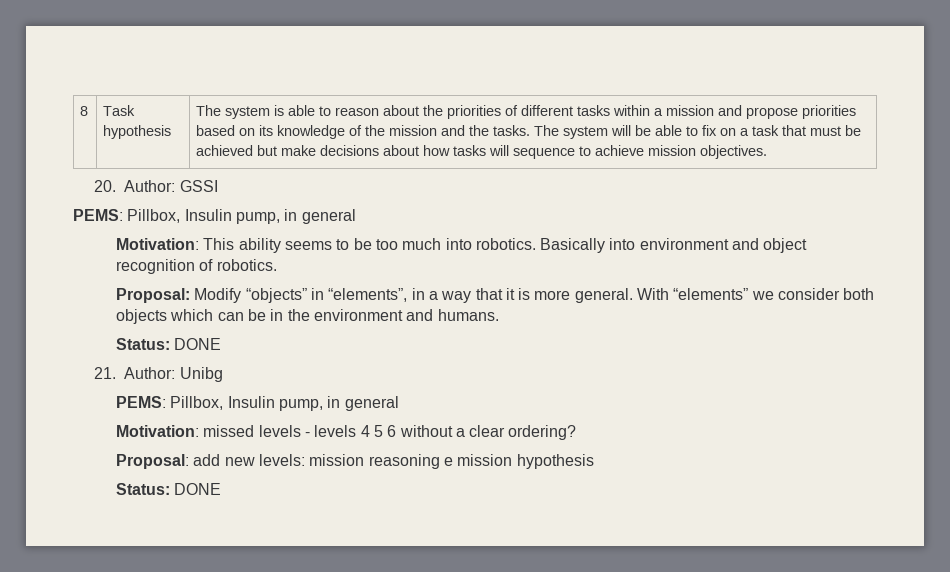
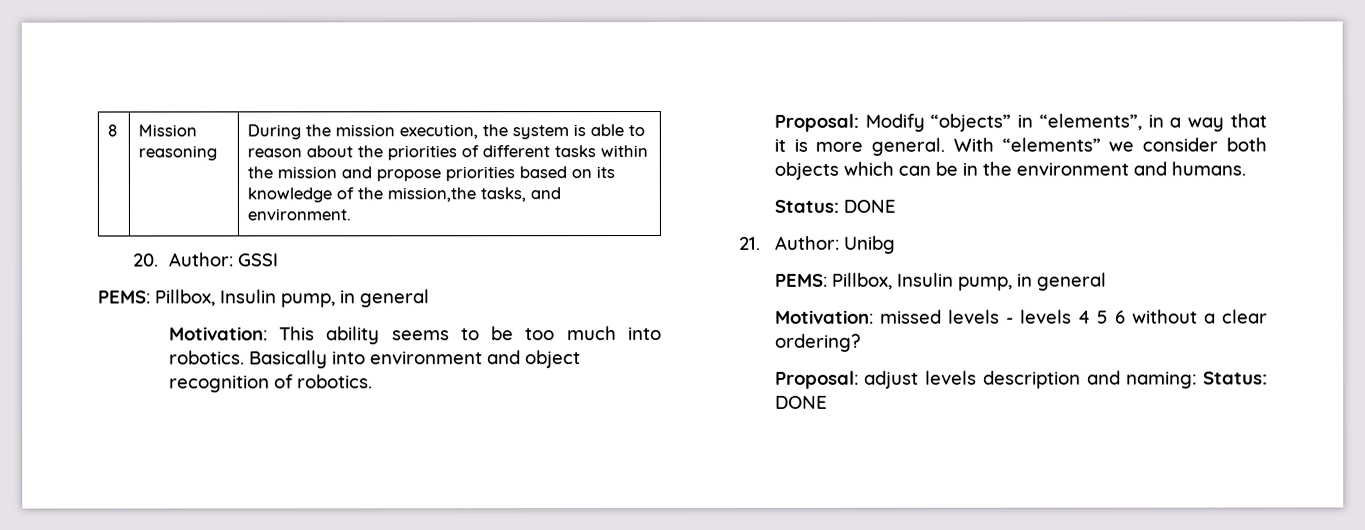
- Task hypothesis | The system is able to reason about the priorities of different tasks within a mission and propose priorities based on its knowledge of the mission and the tasks. The system will be able to fix on a task that must be achieved but make decisions about how tasks will sequence to achieve mission objectives.
+ Mission reasoning | During the mission execution, the system is able to reason about the priorities of different tasks within the mission and propose priorities based on its knowledge of the mission,the tasks, and environment.
- Proposal: add new levels: mission reasoning e mission hypothesis
- Status: DONE
+ Proposal: adjust levels description and naming: Status: DONE

